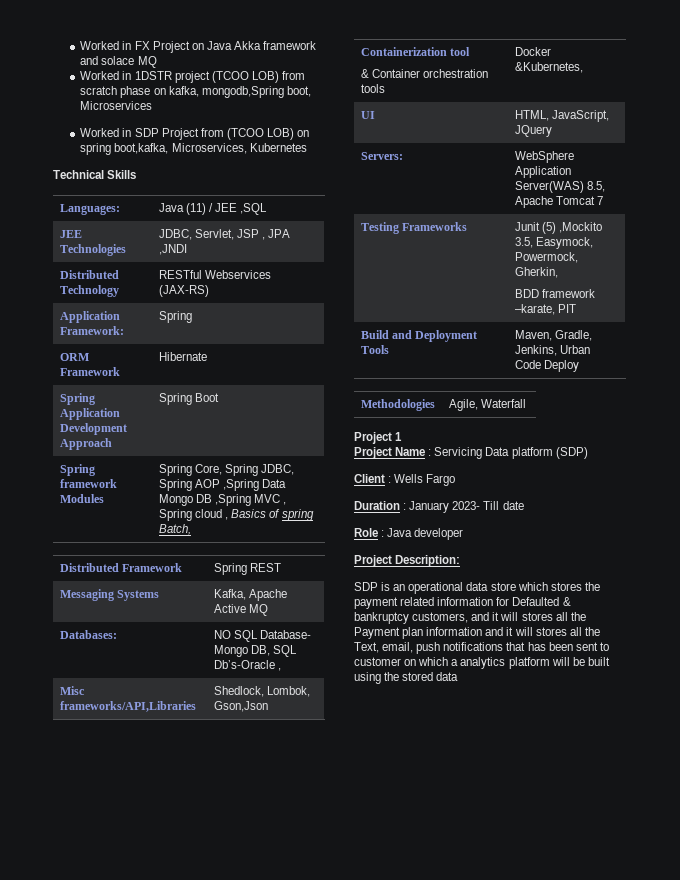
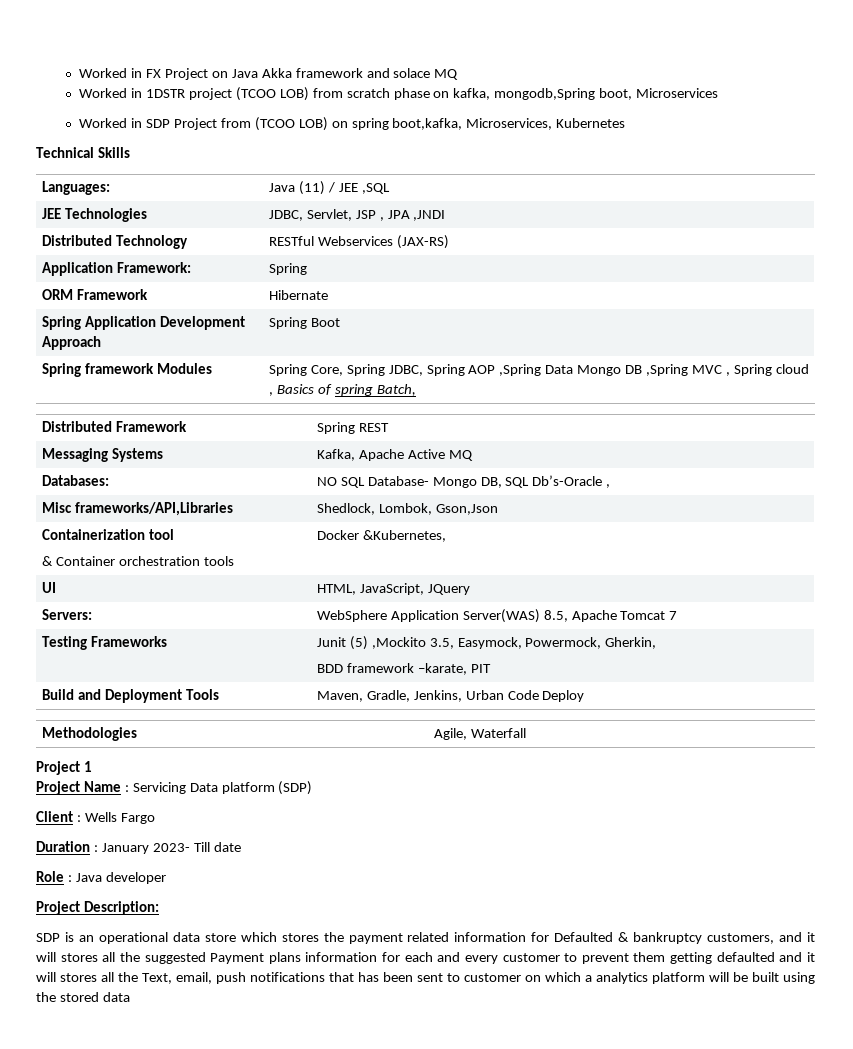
- SDP is an operational data store which stores the payment related information for Defaulted & bankruptcy customers, and it will stores all the Payment plan information and it will stores all the Text, email, push notifications that has been sent to customer on which a analytics platform will be built using the stored data
+ SDP is an operational data store which stores the payment related information for Defaulted & bankruptcy customers, and it will stores all the suggested Payment plans information for each and every customer to prevent them getting defaulted and it will stores all the Text, email, push notifications that has been sent to customer on which a analytics platform will be built using the stored data

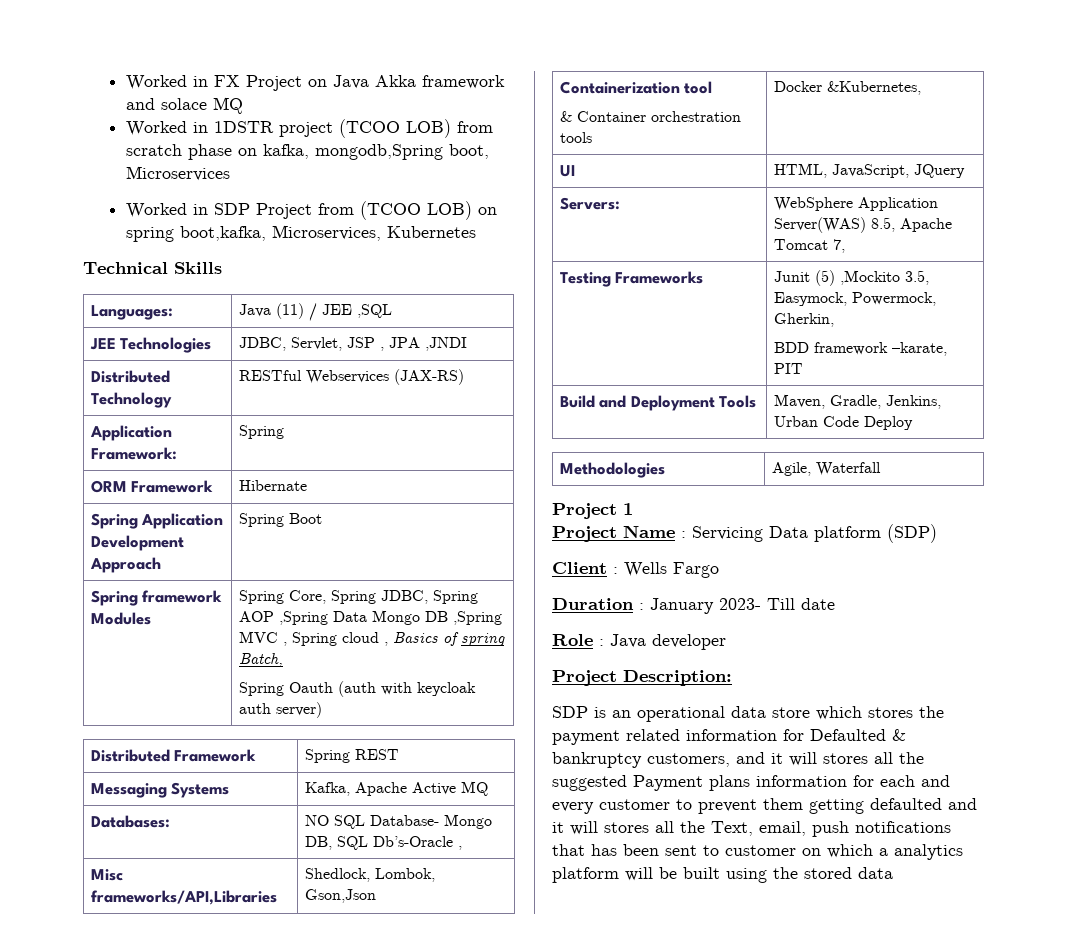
  Spring framework Modules | Spring Core, Spring JDBC, Spring AOP ,Spring Data Mongo DB ,Spring MVC , Spring cloud , Basics of spring Batch,
+ Spring Oauth (auth with keycloak auth server)
- Servers: | WebSphere Application Server(WAS) 8.5, Apache Tomcat 7
+ Servers: | WebSphere Application Server(WAS) 8.5, Apache Tomcat 7,

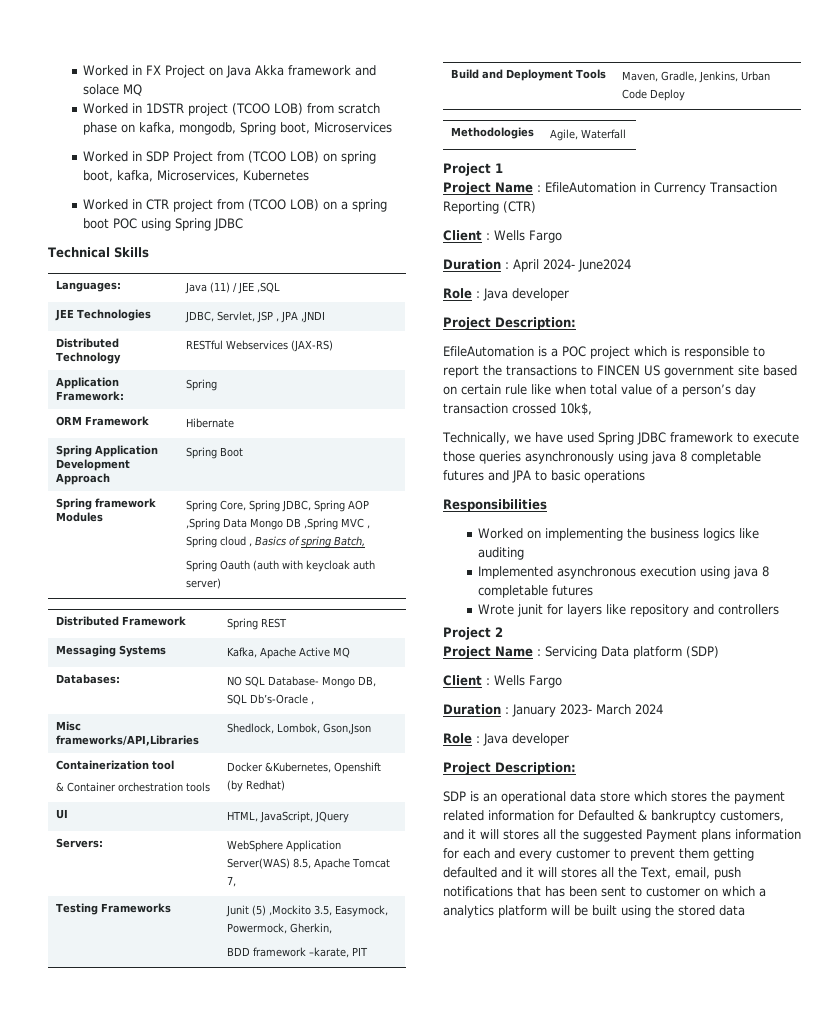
- Worked in 1DSTR project (TCOO LOB) from scratch phase on kafka, mongodb,Spring boot, Microservices
+ Worked in 1DSTR project (TCOO LOB) from scratch phase on kafka, mongodb, Spring boot, Microservices
- Worked in SDP Project from (TCOO LOB) on spring boot,kafka, Microservices, Kubernetes
+ Worked in SDP Project from (TCOO LOB) on spring boot, kafka, Microservices, Kubernetes
+ Worked in CTR project from (TCOO LOB) on a spring boot POC using Spring JDBC
  Containerization tool
- & Container orchestration tools | Docker &Kubernetes,
+ & Container orchestration tools | Docker &Kubernetes, Openshift (by Redhat)
+ Project Name : EfileAutomation in Currency Transaction Reporting (CTR)
+ Client : Wells Fargo
+ Duration : April 2024- June2024
+ Role : Java developer
+ Project Description:
+ EfileAutomation is a POC project which is responsible to report the transactions to FINCEN US government site based on certain rule like when total value of a person’s day transaction crossed 10k$,
+ Technically, we have used Spring JDBC framework to execute those queries asynchronously using java 8 completable futures and JPA to basic operations
+ Responsibilities
+ Worked on implementing the business logics like auditing
+ Implemented asynchronous execution using java 8 completable futures
+ Wrote junit for layers like repository and controllers
+ Project 2
- Duration : January 2023- Till date
+ Duration : January 2023- March 2024

